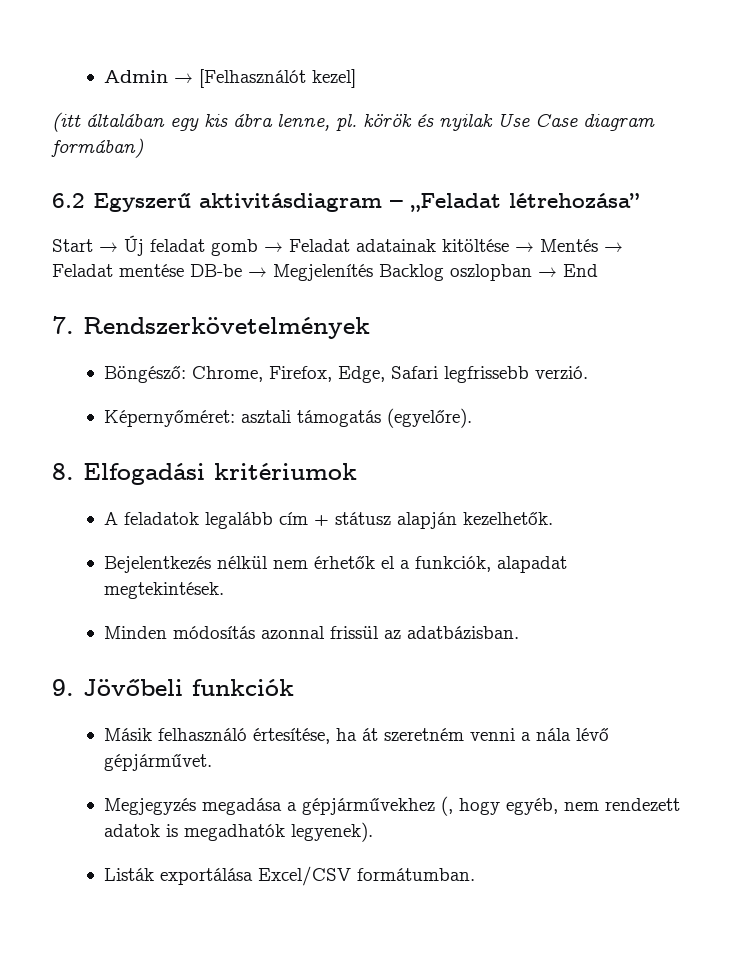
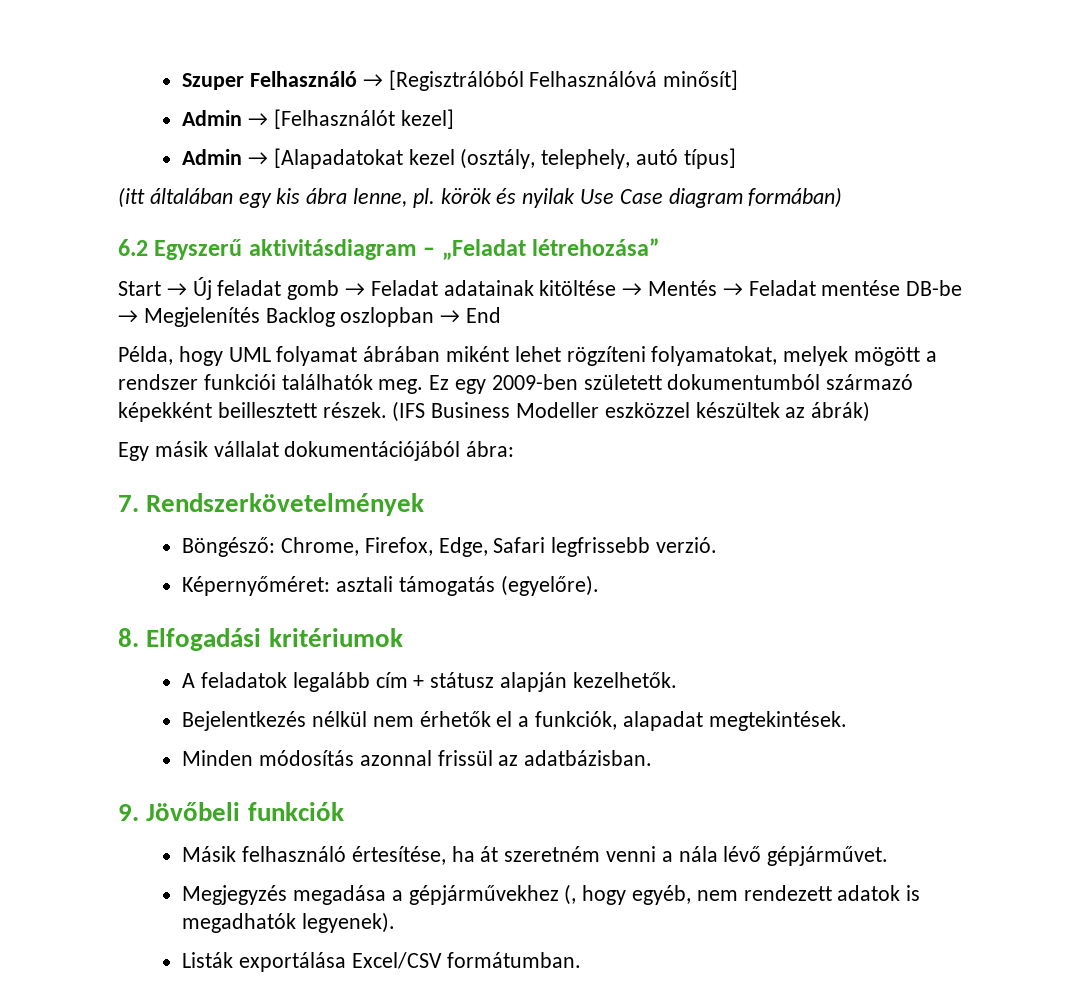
+ Szuper Felhasználó → [Regisztrálóból Felhasználóvá minősít]
  Admin → [Felhasználót kezel]
+ Admin → [Alapadatokat kezel (osztály, telephely, autó típus]
+ Példa, hogy UML folyamat ábrában miként lehet rögzíteni folyamatokat, melyek mögött a rendszer funkciói találhatók meg. Ez egy 2009-ben született dokumentumból származó képekként beillesztett részek. (IFS Business Modeller eszközzel készültek az ábrák)
+ Egy másik vállalat dokumentációjából ábra:

